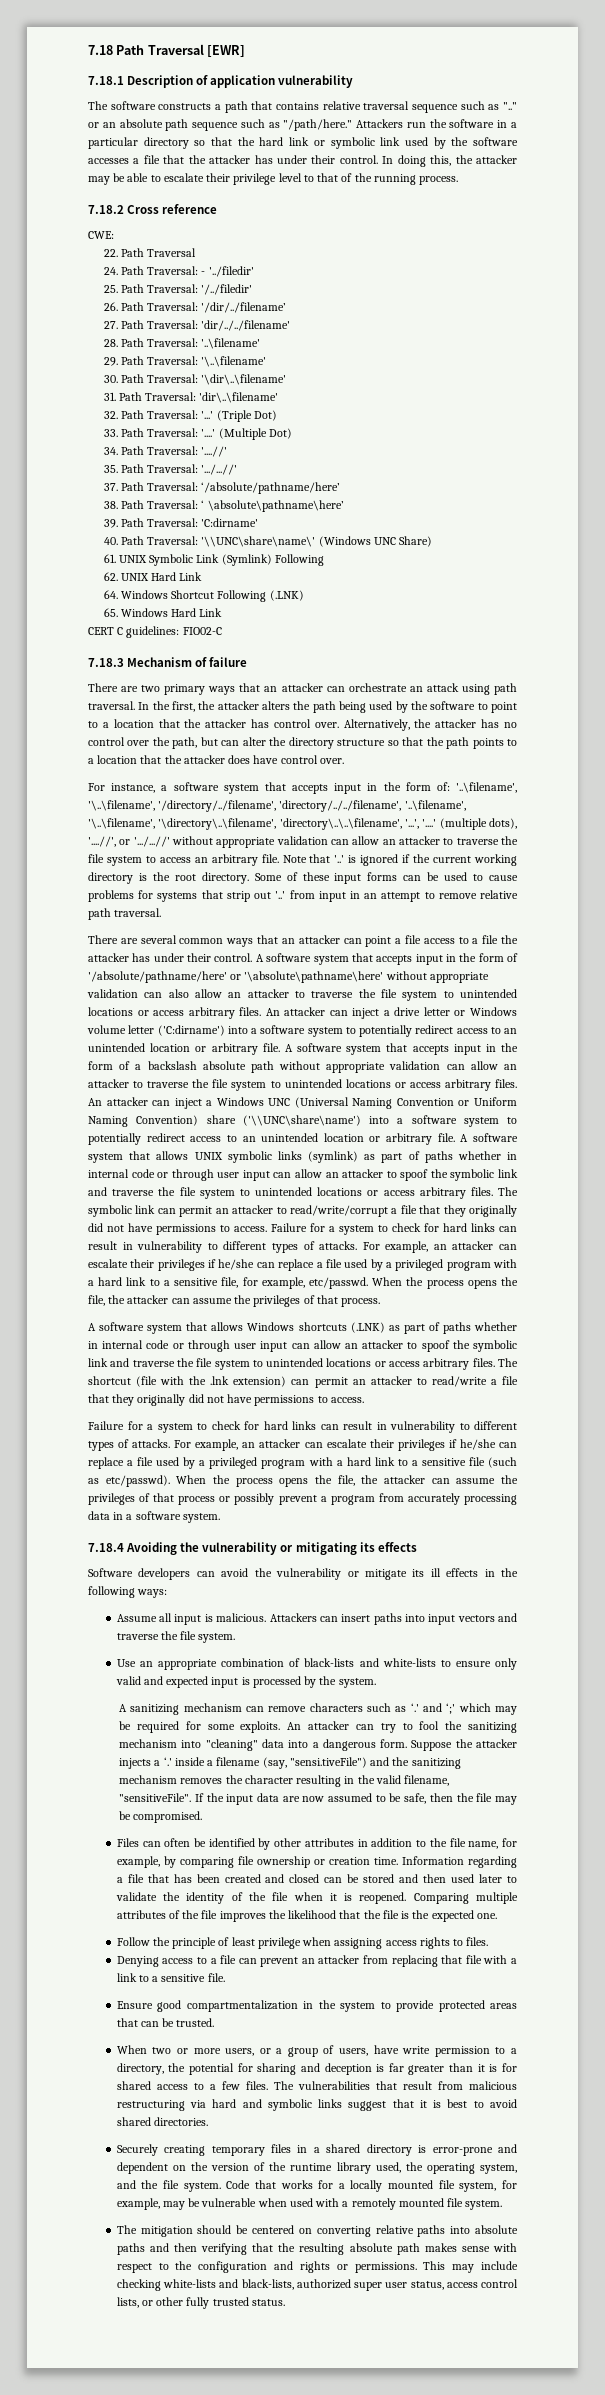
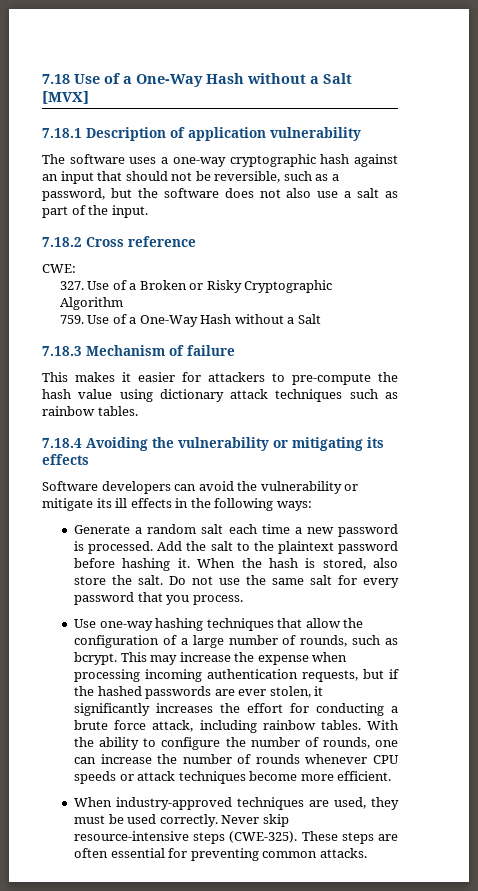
- 7.18 Path Traversal [EWR]
+ 7.18 Use of a One-Way Hash without a Salt [MVX]
- The software constructs a path that contains relative traversal sequence such as ".." or an absolute path sequence such as "/path/here." Attackers run the software in a particular directory so that the hard link or symbolic link used by the software accesses a file that the attacker has under their control. In doing this, the attacker may be able to escalate their privilege level to that of the running process.
+ The software uses a one-way cryptographic hash against an input that should not be reversible, such as a password, but the software does not also use a salt as part of the input.
  7.18.2 Cross reference
  CWE:
- 22. Path Traversal
- 24. Path Traversal: - '../filedir'
- 25. Path Traversal: '/../filedir'
- 26. Path Traversal: '/dir/../filename’
- 27. Path Traversal: 'dir/../../filename'
- 28. Path Traversal: '..\filename'
- 29. Path Traversal: '\..\filename'
- 30. Path Traversal: '\dir\..\filename'
- 31. Path Traversal: 'dir\..\filename'
- 32. Path Traversal: '...' (Triple Dot)
- 33. Path Traversal: '....' (Multiple Dot)
- 34. Path Traversal: '....//'
- 35. Path Traversal: '.../...//'
- 37. Path Traversal: ‘/absolute/pathname/here’
- 38. Path Traversal: ‘ \absolute\pathname\here’
- 39. Path Traversal: 'C:dirname'
- 40. Path Traversal: '\\UNC\share\name\' (Windows UNC Share)
- 61. UNIX Symbolic Link (Symlink) Following
- 62. UNIX Hard Link
- 64. Windows Shortcut Following (.LNK)
- 65. Windows Hard Link
- CERT C guidelines: FIO02-C
+ 327. Use of a Broken or Risky Cryptographic Algorithm
+ 759. Use of a One-Way Hash without a Salt
  7.18.3 Mechanism of failure
- There are two primary ways that an attacker can orchestrate an attack using path traversal. In the first, the attacker alters the path being used by the software to point to a location that the attacker has control over. Alternatively, the attacker has no control over the path, but can alter the directory structure so that the path points to a location that the attacker does have control over.
- For instance, a software system that accepts input in the form of: '..\filename', '\..\filename', '/directory/../filename', 'directory/../../filename', '..\filename', '\..\filename', '\directory\..\filename', 'directory\..\..\filename', '...', '....' (multiple dots), '....//', or '.../...//' without appropriate validation can allow an attacker to traverse the file system to access an arbitrary file. Note that '..' is ignored if the current working directory is the root directory. Some of these input forms can be used to cause problems for systems that strip out '..' from input in an attempt to remove relative path traversal.
- There are several common ways that an attacker can point a file access to a file the attacker has under their control. A software system that accepts input in the form of '/absolute/pathname/here' or '\absolute\pathname\here' without appropriate validation can also allow an attacker to traverse the file system to unintended locations or access arbitrary files. An attacker can inject a drive letter or Windows volume letter ('C:dirname') into a software system to potentially redirect access to an unintended location or arbitrary file. A software system that accepts input in the form of a backslash absolute path without appropriate validation can allow an attacker to traverse the file system to unintended locations or access arbitrary files. An attacker can inject a Windows UNC (Universal Naming Convention or Uniform Naming Convention) share ('\\UNC\share\name') into a software system to potentially redirect access to an unintended location or arbitrary file. A software system that allows UNIX symbolic links (symlink) as part of paths whether in internal code or through user input can allow an attacker to spoof the symbolic link and traverse the file system to unintended locations or access arbitrary files. The symbolic link can permit an attacker to read/write/corrupt a file that they originally did not have permissions to access. Failure for a system to check for hard links can result in vulnerability to different types of attacks. For example, an attacker can escalate their privileges if he/she can replace a file used by a privileged program with a hard link to a sensitive file, for example, etc/passwd. When the process opens the file, the attacker can assume the privileges of that process.
- A software system that allows Windows shortcuts (.LNK) as part of paths whether in internal code or through user input can allow an attacker to spoof the symbolic link and traverse the file system to unintended locations or access arbitrary files. The shortcut (file with the .lnk extension) can permit an attacker to read/write a file that they originally did not have permissions to access.
- Failure for a system to check for hard links can result in vulnerability to different types of attacks. For example, an attacker can escalate their privileges if he/she can replace a file used by a privileged program with a hard link to a sensitive file (such as etc/passwd). When the process opens the file, the attacker can assume the privileges of that process or possibly prevent a program from accurately processing data in a software system.
+ This makes it easier for attackers to pre-compute the hash value using dictionary attack techniques such as rainbow tables.
- Assume all input is malicious. Attackers can insert paths into input vectors and traverse the file system.
- Use an appropriate combination of black-lists and white-lists to ensure only valid and expected input is processed by the system.
- A sanitizing mechanism can remove characters such as ‘.' and ‘;' which may be required for some exploits. An attacker can try to fool the sanitizing mechanism into "cleaning" data into a dangerous form. Suppose the attacker injects a ‘.' inside a filename (say, "sensi.tiveFile") and the sanitizing mechanism removes the character resulting in the valid filename, "sensitiveFile". If the input data are now assumed to be safe, then the file may be compromised.
- Files can often be identified by other attributes in addition to the file name, for example, by comparing file ownership or creation time. Information regarding a file that has been created and closed can be stored and then used later to validate the identity of the file when it is reopened. Comparing multiple attributes of the file improves the likelihood that the file is the expected one.
- Follow the principle of least privilege when assigning access rights to files.
- Denying access to a file can prevent an attacker from replacing that file with a link to a sensitive file.
- Ensure good compartmentalization in the system to provide protected areas that can be trusted.
- When two or more users, or a group of users, have write permission to a directory, the potential for sharing and deception is far greater than it is for shared access to a few files. The vulnerabilities that result from malicious restructuring via hard and symbolic links suggest that it is best to avoid shared directories.
- Securely creating temporary files in a shared directory is error-prone and dependent on the version of the runtime library used, the operating system, and the file system. Code that works for a locally mounted file system, for example, may be vulnerable when used with a remotely mounted file system.
- The mitigation should be centered on converting relative paths into absolute paths and then verifying that the resulting absolute path makes sense with respect to the configuration and rights or permissions. This may include checking white-lists and black-lists, authorized super user status, access control lists, or other fully trusted status.
+ Generate a random salt each time a new password is processed. Add the salt to the plaintext password before hashing it. When the hash is stored, also store the salt. Do not use the same salt for every password that you process.
+ Use one-way hashing techniques that allow the configuration of a large number of rounds, such as bcrypt. This may increase the expense when processing incoming authentication requests, but if the hashed passwords are ever stolen, it significantly increases the effort for conducting a brute force attack, including rainbow tables. With the ability to configure the number of rounds, one can increase the number of rounds whenever CPU speeds or attack techniques become more efficient.
+ When industry-approved techniques are used, they must be used correctly. Never skip resource-intensive steps (CWE-325). These steps are often essential for preventing common attacks.

